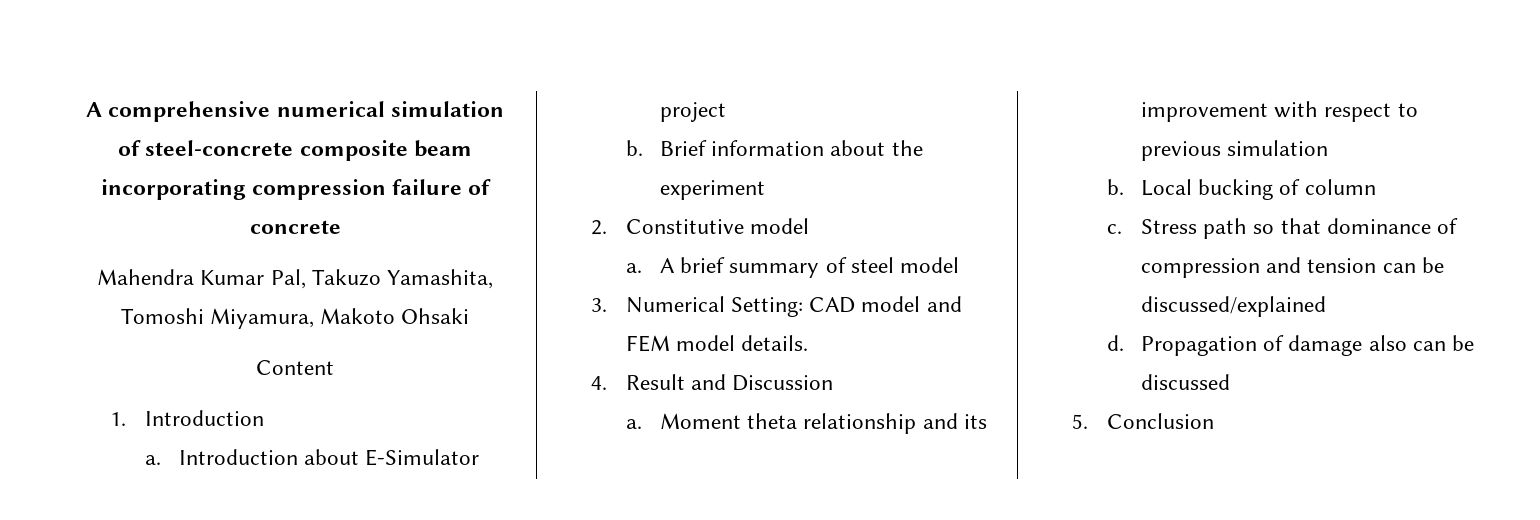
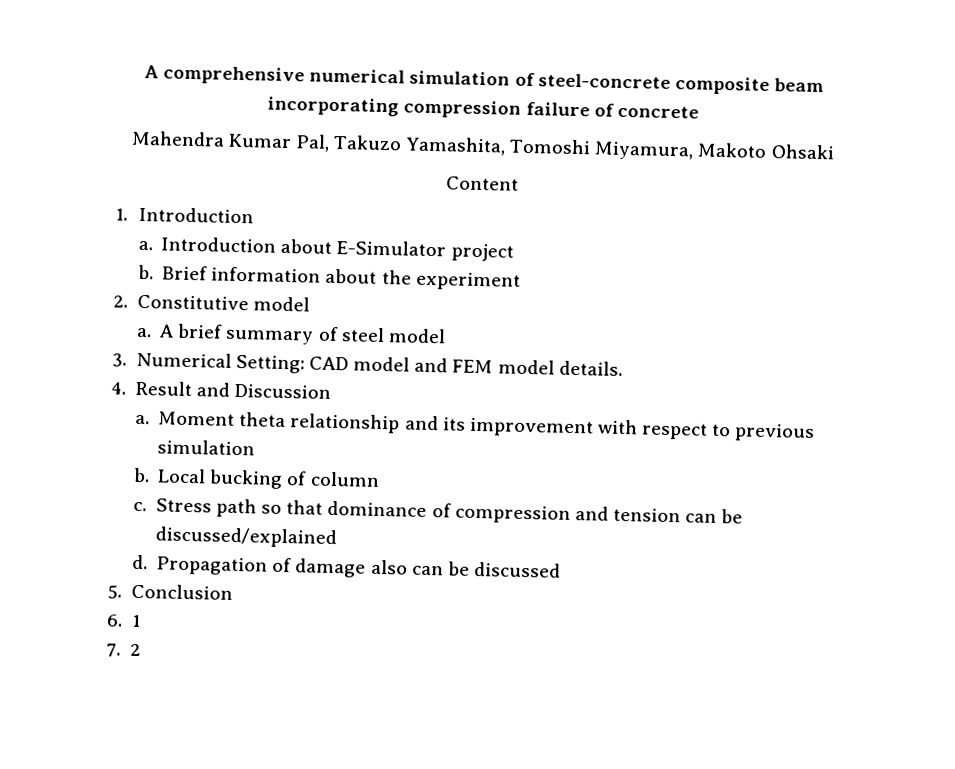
+ 6. 1
+ 7. 2

